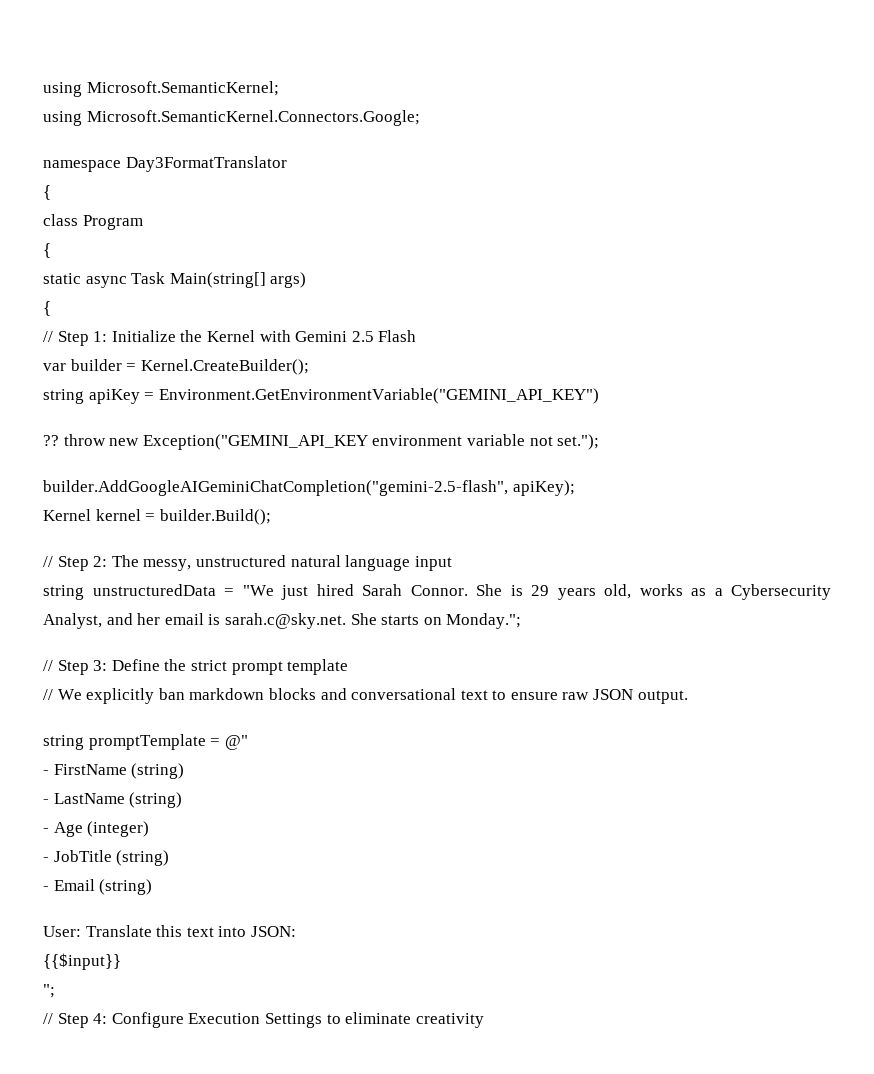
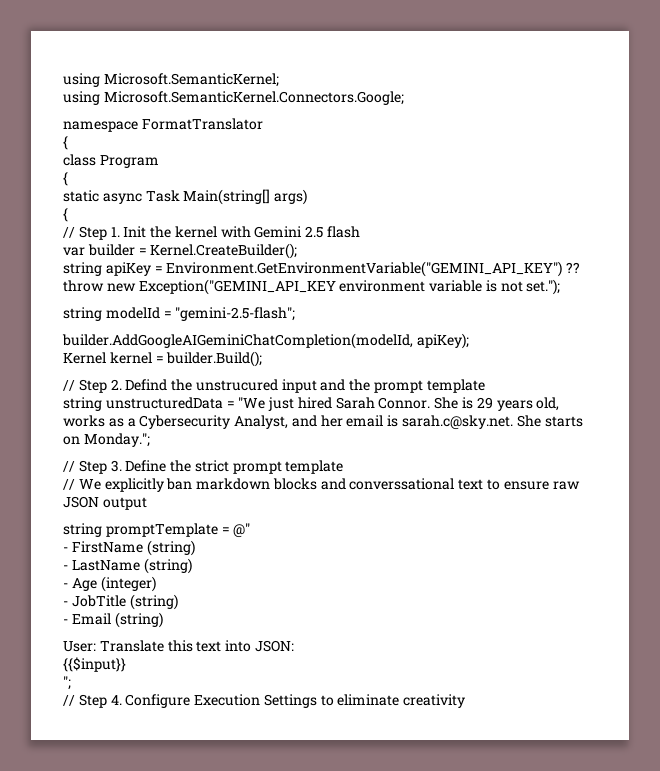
- namespace Day3FormatTranslator
+ namespace FormatTranslator
- // Step 1: Initialize the Kernel with Gemini 2.5 Flash
+ // Step 1. Init the kernel with Gemini 2.5 flash
- string apiKey = Environment.GetEnvironmentVariable("GEMINI_API_KEY")
- ?? throw new Exception("GEMINI_API_KEY environment variable not set.");
+ string apiKey = Environment.GetEnvironmentVariable("GEMINI_API_KEY") ?? throw new Exception("GEMINI_API_KEY environment variable is not set.");
- builder.AddGoogleAIGeminiChatCompletion("gemini-2.5-flash", apiKey);
+ string modelId = "gemini-2.5-flash";
+ builder.AddGoogleAIGeminiChatCompletion(modelId, apiKey);
- // Step 2: The messy, unstructured natural language input
+ // Step 2. Defind the unstrucured input and the prompt template
- // Step 3: Define the strict prompt template
+ // Step 3. Define the strict prompt template
- // We explicitly ban markdown blocks and conversational text to ensure raw JSON output.
+ // We explicitly ban markdown blocks and converssational text to ensure raw JSON output
- // Step 4: Configure Execution Settings to eliminate creativity
+ // Step 4. Configure Execution Settings to eliminate creativity

